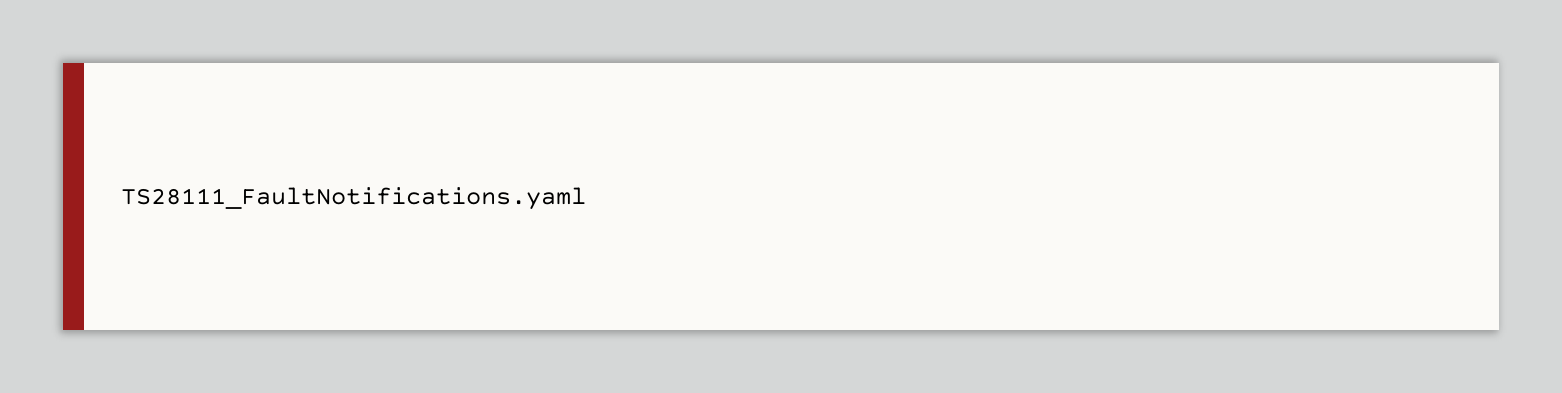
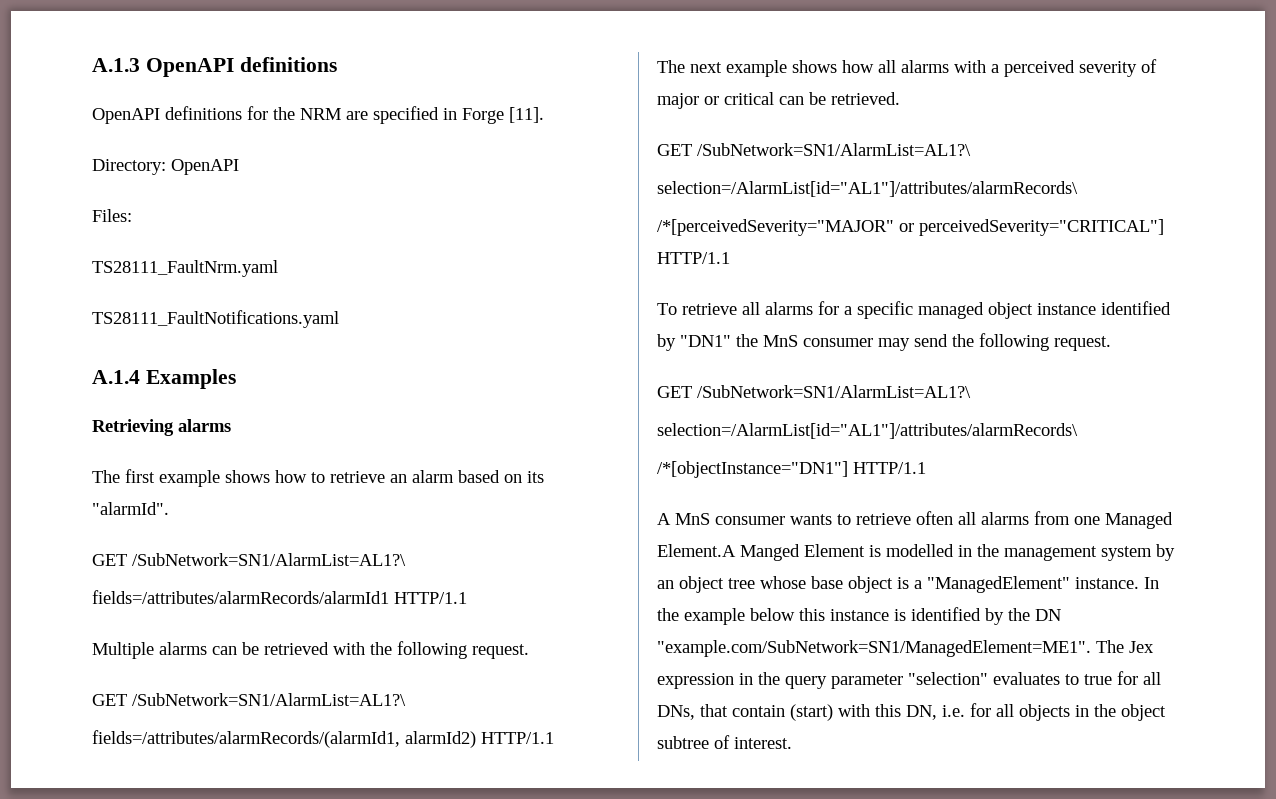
+ A.1.3 OpenAPI definitions
+ OpenAPI definitions for the NRM are specified in Forge [11].
+ Directory: OpenAPI
+ Files:
+ TS28111_FaultNrm.yaml
  TS28111_FaultNotifications.yaml
+ A.1.4 Examples
+ Retrieving alarms
+ The first example shows how to retrieve an alarm based on its "alarmId".
+ GET /SubNetwork=SN1/AlarmList=AL1?\
+ fields=/attributes/alarmRecords/alarmId1 HTTP/1.1
+ Multiple alarms can be retrieved with the following request.
+ GET /SubNetwork=SN1/AlarmList=AL1?\
+ fields=/attributes/alarmRecords/(alarmId1, alarmId2) HTTP/1.1
+ The next example shows how all alarms with a perceived severity of major or critical can be retrieved.
+ GET /SubNetwork=SN1/AlarmList=AL1?\
+ selection=/AlarmList[id="AL1"]/attributes/alarmRecords\
+ /*[perceivedSeverity="MAJOR" or perceivedSeverity="CRITICAL"] HTTP/1.1
+ To retrieve all alarms for a specific managed object instance identified by "DN1" the MnS consumer may send the following request.
+ GET /SubNetwork=SN1/AlarmList=AL1?\
+ selection=/AlarmList[id="AL1"]/attributes/alarmRecords\
+ /*[objectInstance="DN1"] HTTP/1.1
+ A MnS consumer wants to retrieve often all alarms from one Managed Element.A Manged Element is modelled in the management system by an object tree whose base object is a "ManagedElement" instance. In the example below this instance is identified by the DN "example.com/SubNetwork=SN1/ManagedElement=ME1". The Jex expression in the query parameter "selection" evaluates to true for all DNs, that contain (start) with this DN, i.e. for all objects in the object subtree of interest.

